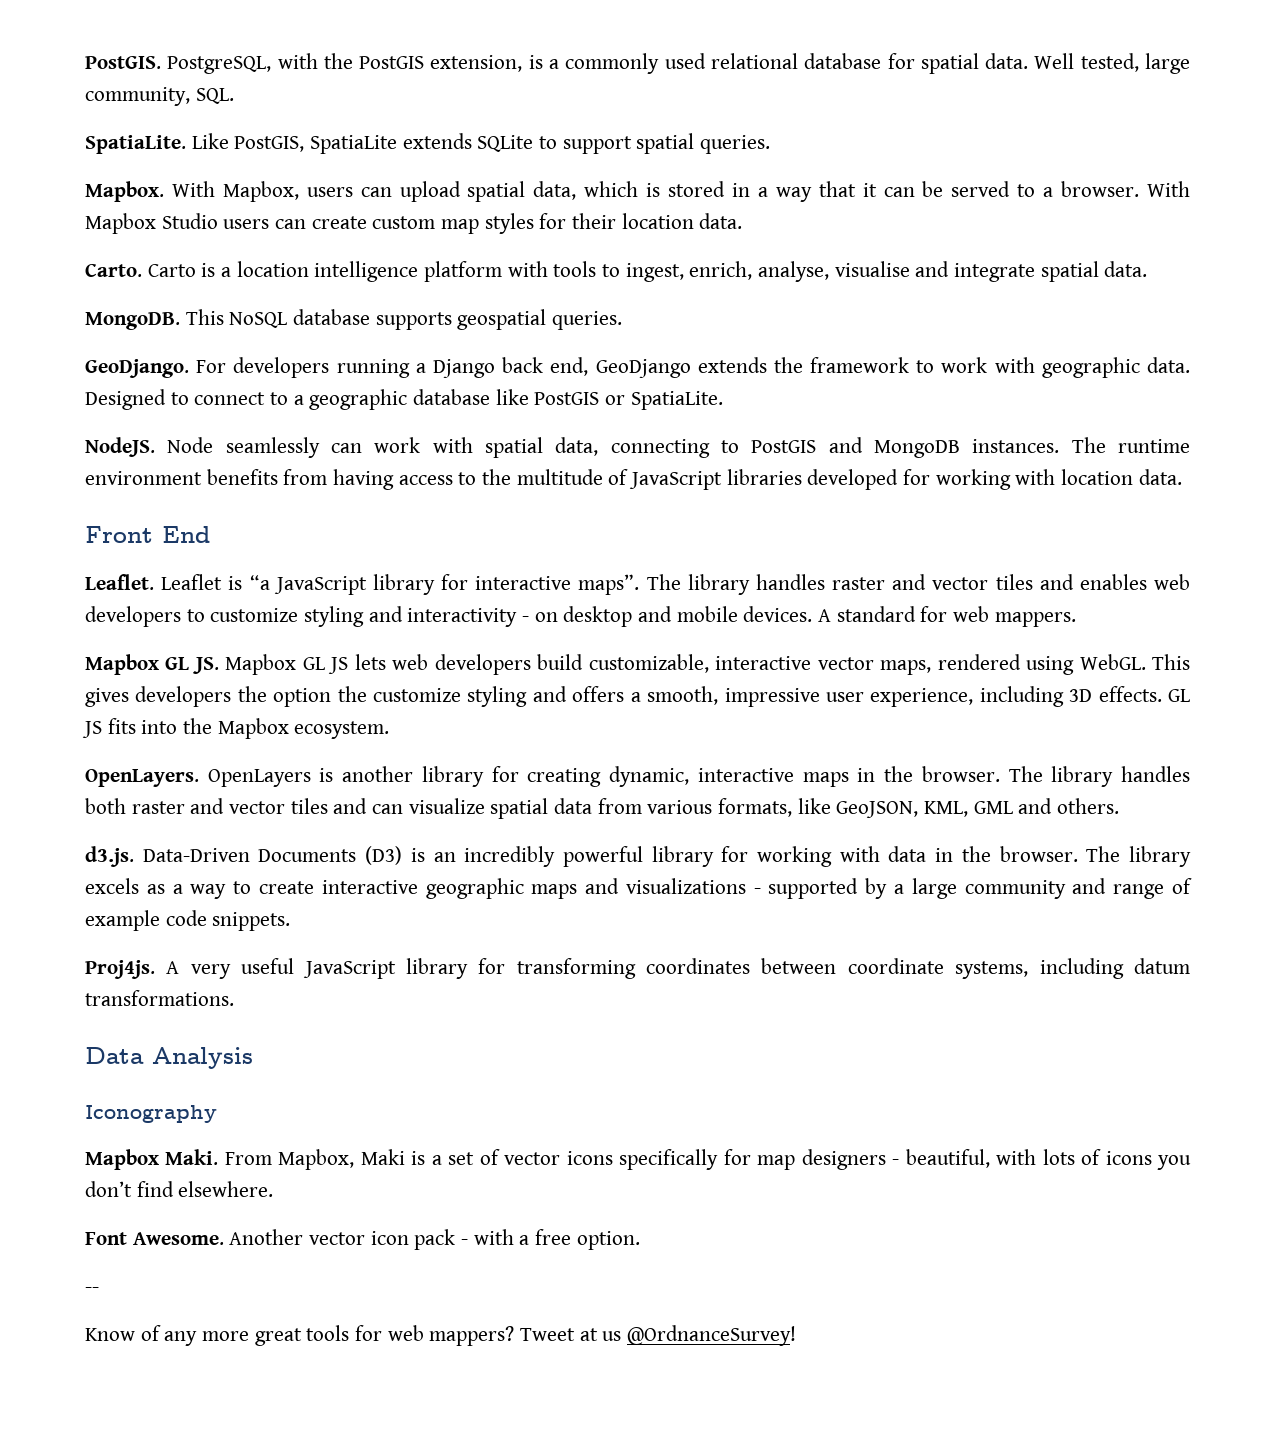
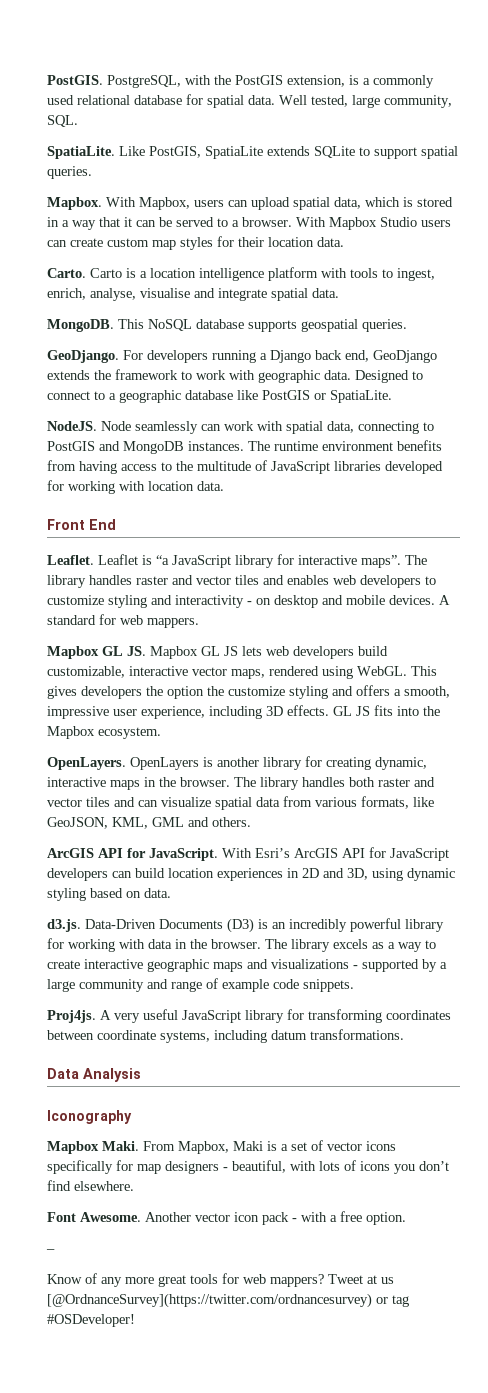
+ ArcGIS API for JavaScript. With Esri’s ArcGIS API for JavaScript developers can build location experiences in 2D and 3D, using dynamic styling based on data.
  Another vector icon pack - with a free option.
- --
+ –
- Tweet at us @OrdnanceSurvey!
+ Tweet at us [@OrdnanceSurvey](https://twitter.com/ordnancesurvey) or tag #OSDeveloper!

